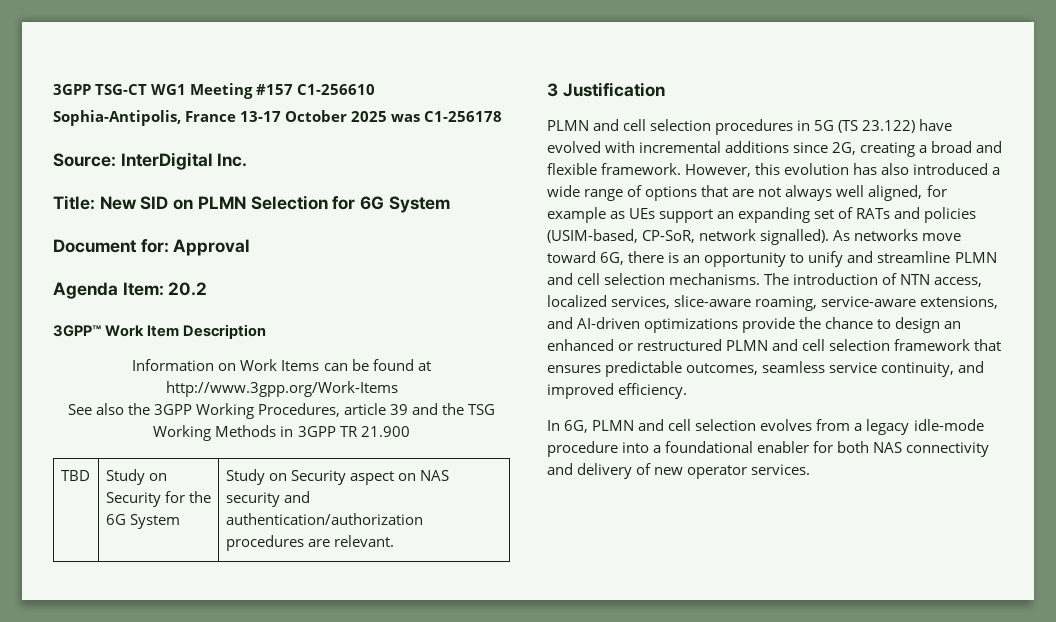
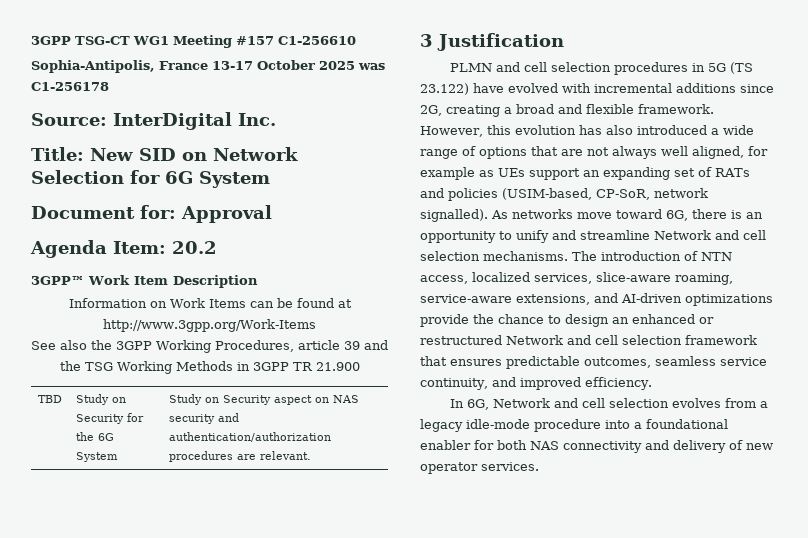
- Title: New SID on PLMN Selection for 6G System
+ Title: New SID on Network Selection for 6G System
- As networks move toward 6G, there is an opportunity to unify and streamline PLMN and cell selection mechanisms.
+ As networks move toward 6G, there is an opportunity to unify and streamline Network and cell selection mechanisms.
- The introduction of NTN access, localized services, slice-aware roaming, service-aware extensions, and AI-driven optimizations provide the chance to design an enhanced or restructured PLMN and cell selection framework that ensures predictable outcomes, seamless service continuity, and improved efficiency.
+ The introduction of NTN access, localized services, slice-aware roaming, service-aware extensions, and AI-driven optimizations provide the chance to design an enhanced or restructured Network and cell selection framework that ensures predictable outcomes, seamless service continuity, and improved efficiency.
- In 6G, PLMN and cell selection evolves from a legacy idle-mode procedure into a foundational enabler for both NAS connectivity and delivery of new operator services.
+ In 6G, Network and cell selection evolves from a legacy idle-mode procedure into a foundational enabler for both NAS connectivity and delivery of new operator services.

